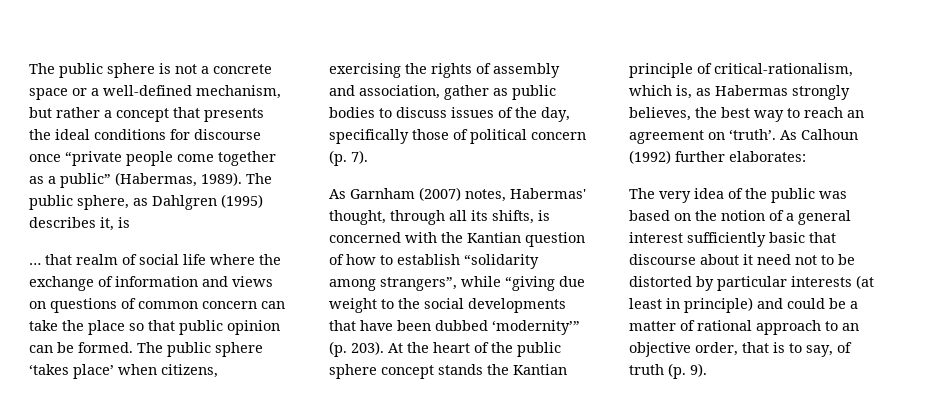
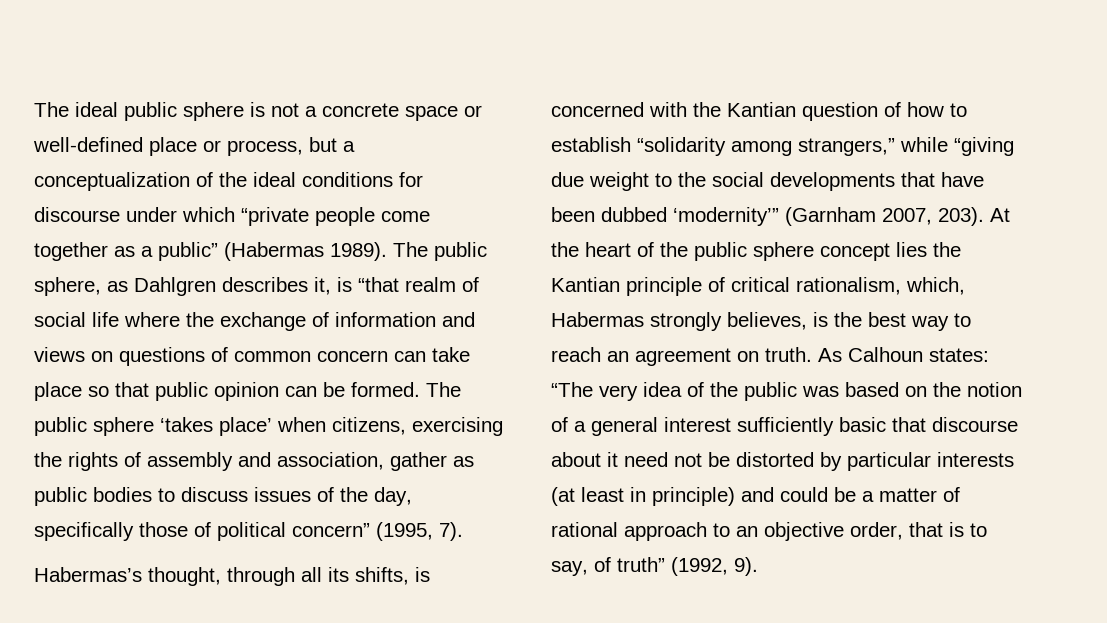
- The public sphere is not a concrete space or a well-defined mechanism, but rather a concept that presents the ideal conditions for discourse once “private people come together as a public” (Habermas, 1989).
+ The ideal public sphere is not a concrete space or well-defined place or process, but a conceptualization of the ideal conditions for discourse under which “private people come together as a public” (Habermas 1989).
- The public sphere, as Dahlgren (1995) describes it, is
- … that realm of social life where the exchange of information and views on questions of common concern can take the place so that public opinion can be formed.
+ The public sphere, as Dahlgren describes it, is “that realm of social life where the exchange of information and views on questions of common concern can take place so that public opinion can be formed.
- The public sphere ‘takes place’ when citizens, exercising the rights of assembly and association, gather as public bodies to discuss issues of the day, specifically those of political concern (p. 7).
+ The public sphere ‘takes place’ when citizens, exercising the rights of assembly and association, gather as public bodies to discuss issues of the day, specifically those of political concern” (1995, 7).
- As Garnham (2007) notes, Habermas' thought, through all its shifts, is concerned with the Kantian question of how to establish “solidarity among strangers”, while “giving due weight to the social developments that have been dubbed ‘modernity’” (p. 203).
+ Habermas’s thought, through all its shifts, is concerned with the Kantian question of how to establish “solidarity among strangers,” while “giving due weight to the social developments that have been dubbed ‘modernity’” (Garnham 2007, 203).
- At the heart of the public sphere concept stands the Kantian principle of critical-rationalism, which is, as Habermas strongly believes, the best way to reach an agreement on ‘truth’.
+ At the heart of the public sphere concept lies the Kantian principle of critical rationalism, which, Habermas strongly believes, is the best way to reach an agreement on truth.
- As Calhoun (1992) further elaborates:
- The very idea of the public was based on the notion of a general interest sufficiently basic that discourse about it need not to be distorted by particular interests (at least in principle) and could be a matter of rational approach to an objective order, that is to say, of truth (p. 9).
+ As Calhoun states: “The very idea of the public was based on the notion of a general interest sufficiently basic that discourse about it need not be distorted by particular interests (at least in principle) and could be a matter of rational approach to an objective order, that is to say, of truth” (1992, 9).

